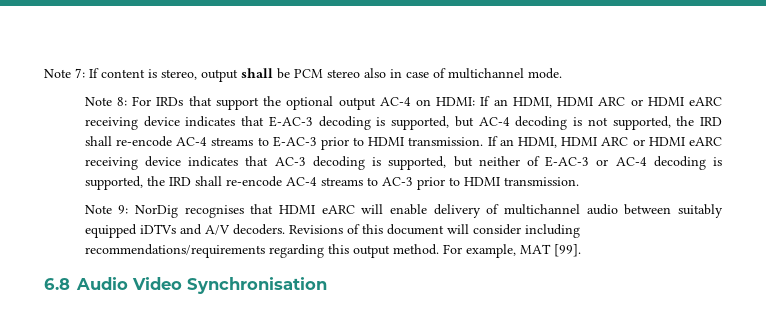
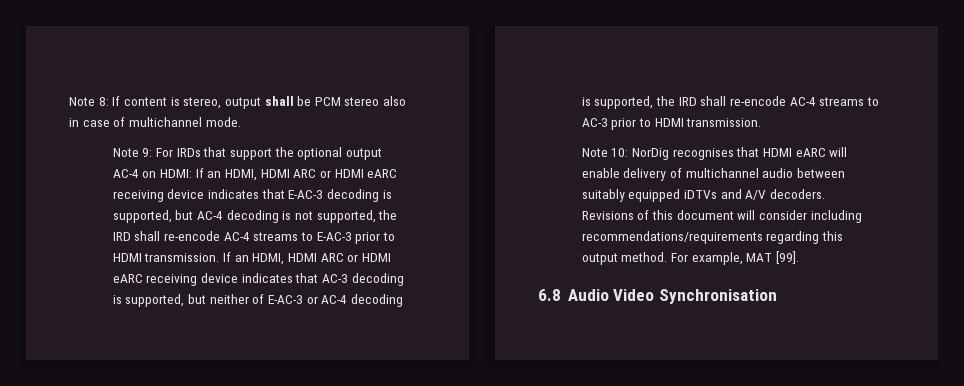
- Note 7: If content is stereo, output shall be PCM stereo also in case of multichannel mode.
+ Note 8: If content is stereo, output shall be PCM stereo also in case of multichannel mode.
- Note 8: For IRDs that support the optional output AC-4 on HDMI: If an HDMI, HDMI ARC or HDMI eARC receiving device indicates that E-AC-3 decoding is supported, but AC-4 decoding is not supported, the IRD shall re-encode AC-4 streams to E-AC-3 prior to HDMI transmission.
+ Note 9: For IRDs that support the optional output AC-4 on HDMI: If an HDMI, HDMI ARC or HDMI eARC receiving device indicates that E-AC-3 decoding is supported, but AC-4 decoding is not supported, the IRD shall re-encode AC-4 streams to E-AC-3 prior to HDMI transmission.
- Note 9: NorDig recognises that HDMI eARC will enable delivery of multichannel audio between suitably equipped iDTVs and A/V decoders.
+ Note 10: NorDig recognises that HDMI eARC will enable delivery of multichannel audio between suitably equipped iDTVs and A/V decoders.

